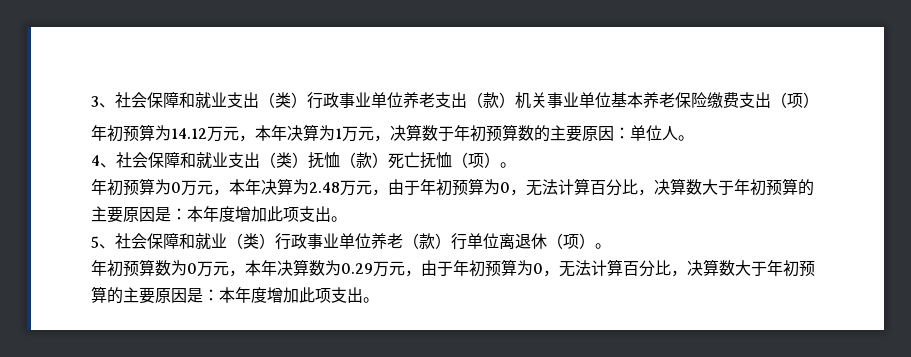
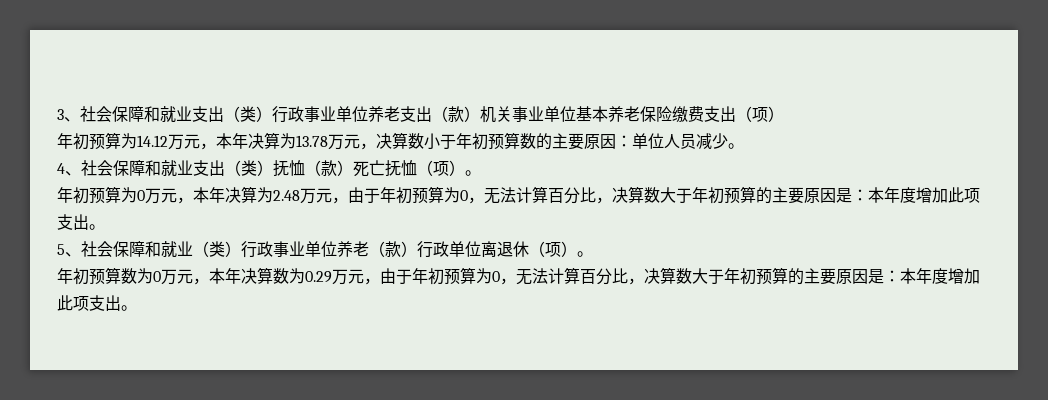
- 年初预算为14.12万元，本年决算为1万元，决算数于年初预算数的主要原因：单位人。
+ 年初预算为14.12万元，本年决算为13.78万元，决算数小于年初预算数的主要原因：单位人员减少。
- 5、社会保障和就业（类）行政事业单位养老（款）行单位离退休（项）。
+ 5、社会保障和就业（类）行政事业单位养老（款）行政单位离退休（项）。

